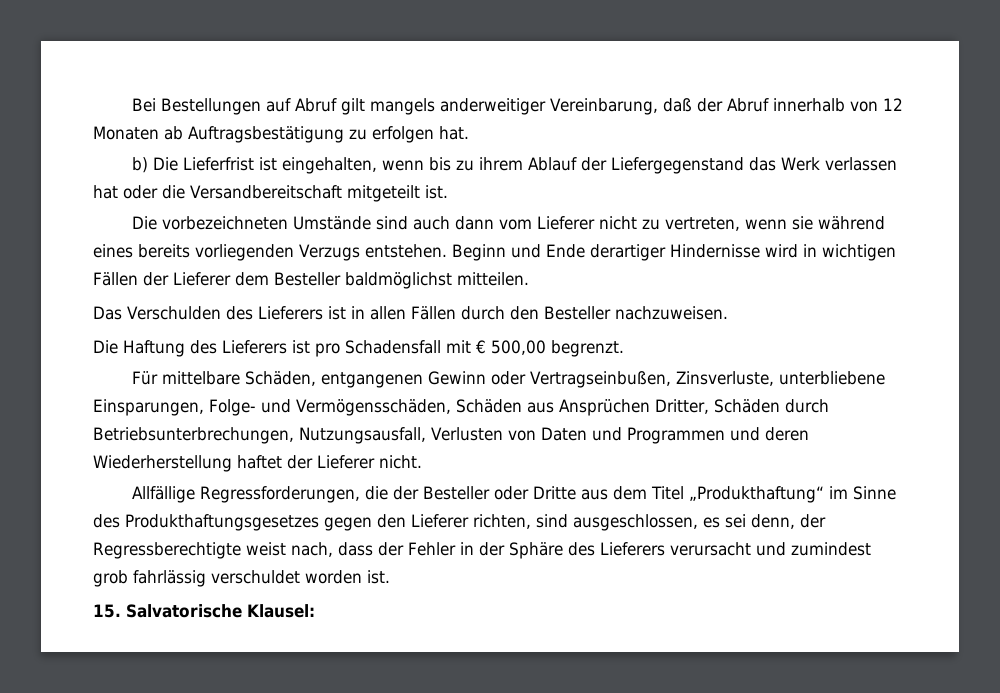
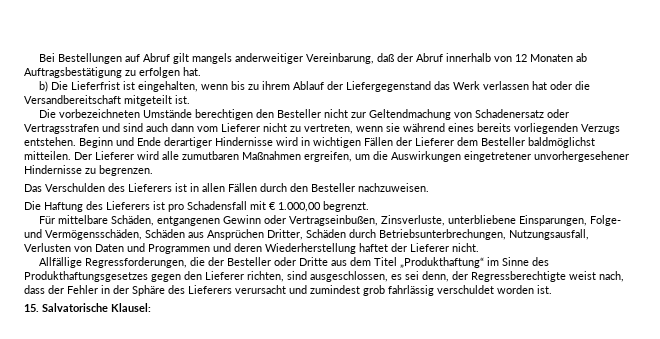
- Die vorbezeichneten Umstände sind auch dann vom Lieferer nicht zu vertreten, wenn sie während eines bereits vorliegenden Verzugs entstehen.
+ Die vorbezeichneten Umstände berechtigen den Besteller nicht zur Geltendmachung von Schadenersatz oder Vertragsstrafen und sind auch dann vom Lieferer nicht zu vertreten, wenn sie während eines bereits vorliegenden Verzugs entstehen.
+ Der Lieferer wird alle zumutbaren Maßnahmen ergreifen, um die Auswirkungen eingetretener unvorhergesehener Hindernisse zu begrenzen.
- Die Haftung des Lieferers ist pro Schadensfall mit € 500,00 begrenzt.
+ Die Haftung des Lieferers ist pro Schadensfall mit € 1.000,00 begrenzt.

